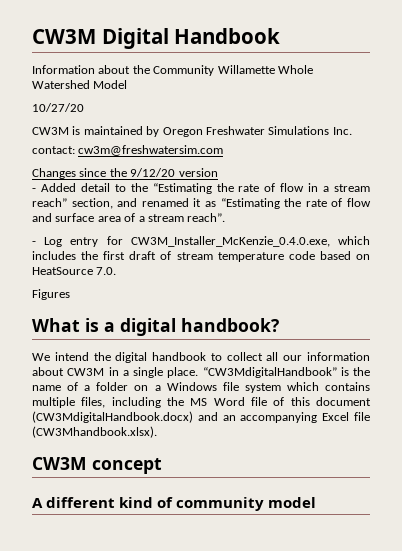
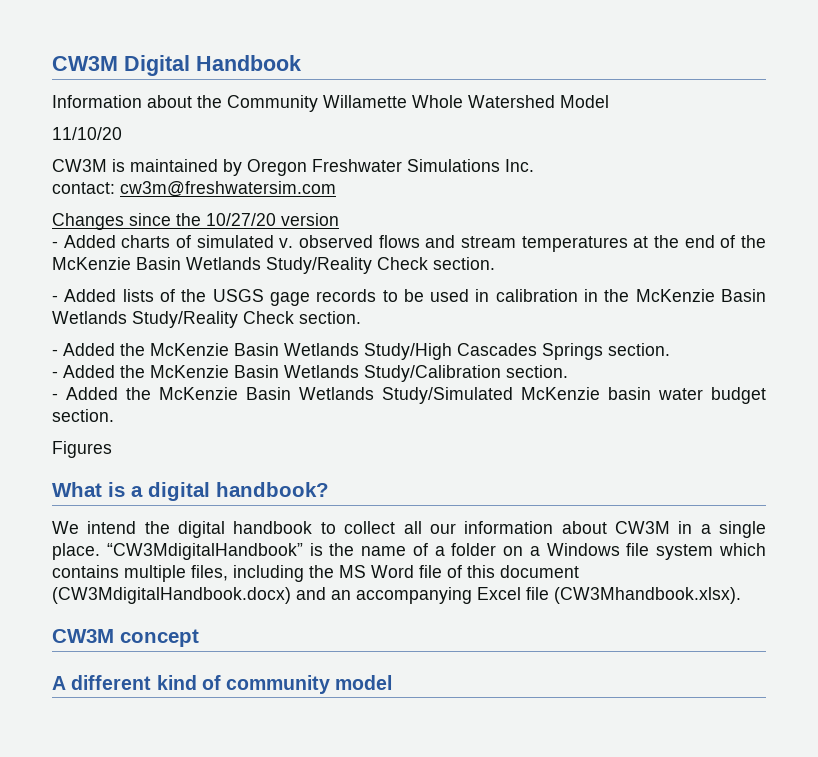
- 10/27/20
+ 11/10/20
- Changes since the 9/12/20 version
+ Changes since the 10/27/20 version
- - Added detail to the “Estimating the rate of flow in a stream reach” section, and renamed it as “Estimating the rate of flow and surface area of a stream reach”.
- - Log entry for CW3M_Installer_McKenzie_0.4.0.exe, which includes the first draft of stream temperature code based on HeatSource 7.0.
+ - Added charts of simulated v. observed flows and stream temperatures at the end of the McKenzie Basin Wetlands Study/Reality Check section.
+ - Added lists of the USGS gage records to be used in calibration in the McKenzie Basin Wetlands Study/Reality Check section.
+ - Added the McKenzie Basin Wetlands Study/High Cascades Springs section.
+ - Added the McKenzie Basin Wetlands Study/Calibration section.
+ - Added the McKenzie Basin Wetlands Study/Simulated McKenzie basin water budget section.

